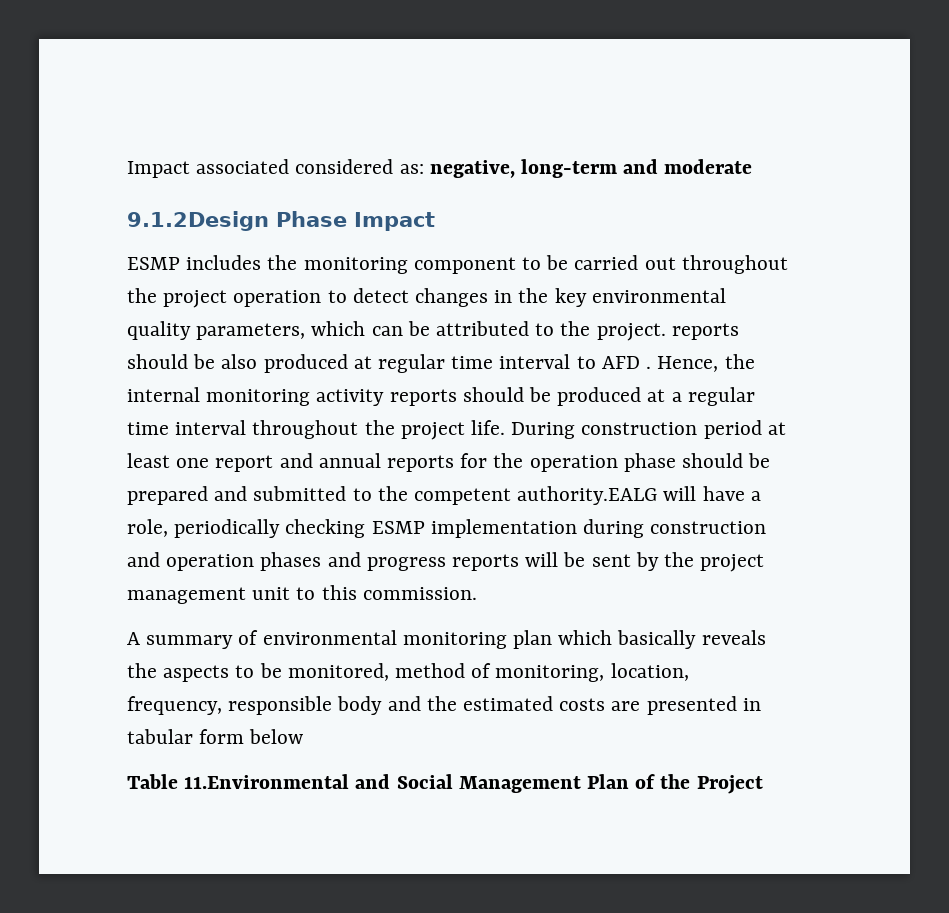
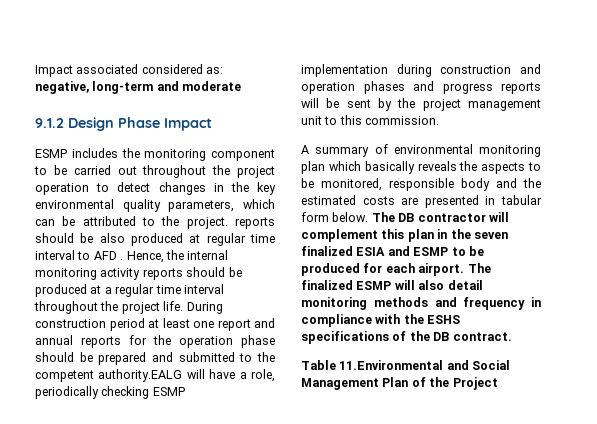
- 9.1.2Design Phase Impact
+ 9.1.2 Design Phase Impact
- A summary of environmental monitoring plan which basically reveals the aspects to be monitored, method of monitoring, location, frequency, responsible body and the estimated costs are presented in tabular form below
+ A summary of environmental monitoring plan which basically reveals the aspects to be monitored, responsible body and the estimated costs are presented in tabular form below. The DB contractor will complement this plan in the seven finalized ESIA and ESMP to be produced for each airport. The finalized ESMP will also detail monitoring methods and frequency in compliance with the ESHS specifications of the DB contract.

